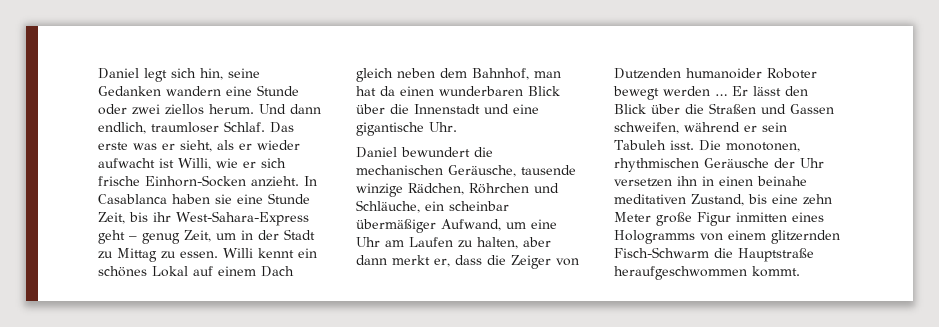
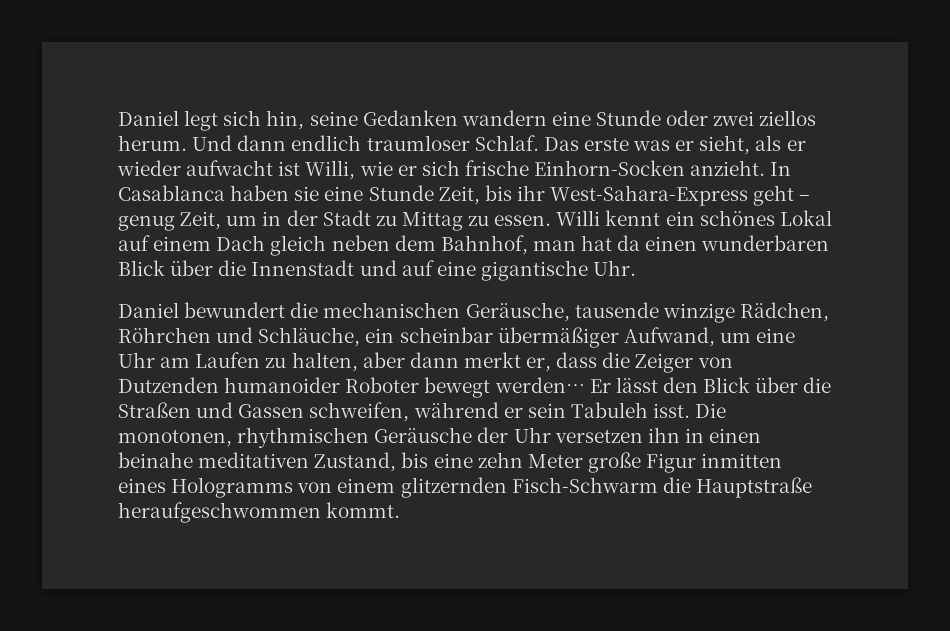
- Und dann endlich, traumloser Schlaf.
+ Und dann endlich traumloser Schlaf.
- Willi kennt ein schönes Lokal auf einem Dach gleich neben dem Bahnhof, man hat da einen wunderbaren Blick über die Innenstadt und eine gigantische Uhr.
+ Willi kennt ein schönes Lokal auf einem Dach gleich neben dem Bahnhof, man hat da einen wunderbaren Blick über die Innenstadt und auf eine gigantische Uhr.
- Daniel bewundert die mechanischen Geräusche, tausende winzige Rädchen, Röhrchen und Schläuche, ein scheinbar übermäßiger Aufwand, um eine Uhr am Laufen zu halten, aber dann merkt er, dass die Zeiger von Dutzenden humanoider Roboter bewegt werden …
+ Daniel bewundert die mechanischen Geräusche, tausende winzige Rädchen, Röhrchen und Schläuche, ein scheinbar übermäßiger Aufwand, um eine Uhr am Laufen zu halten, aber dann merkt er, dass die Zeiger von Dutzenden humanoider Roboter bewegt werden…

